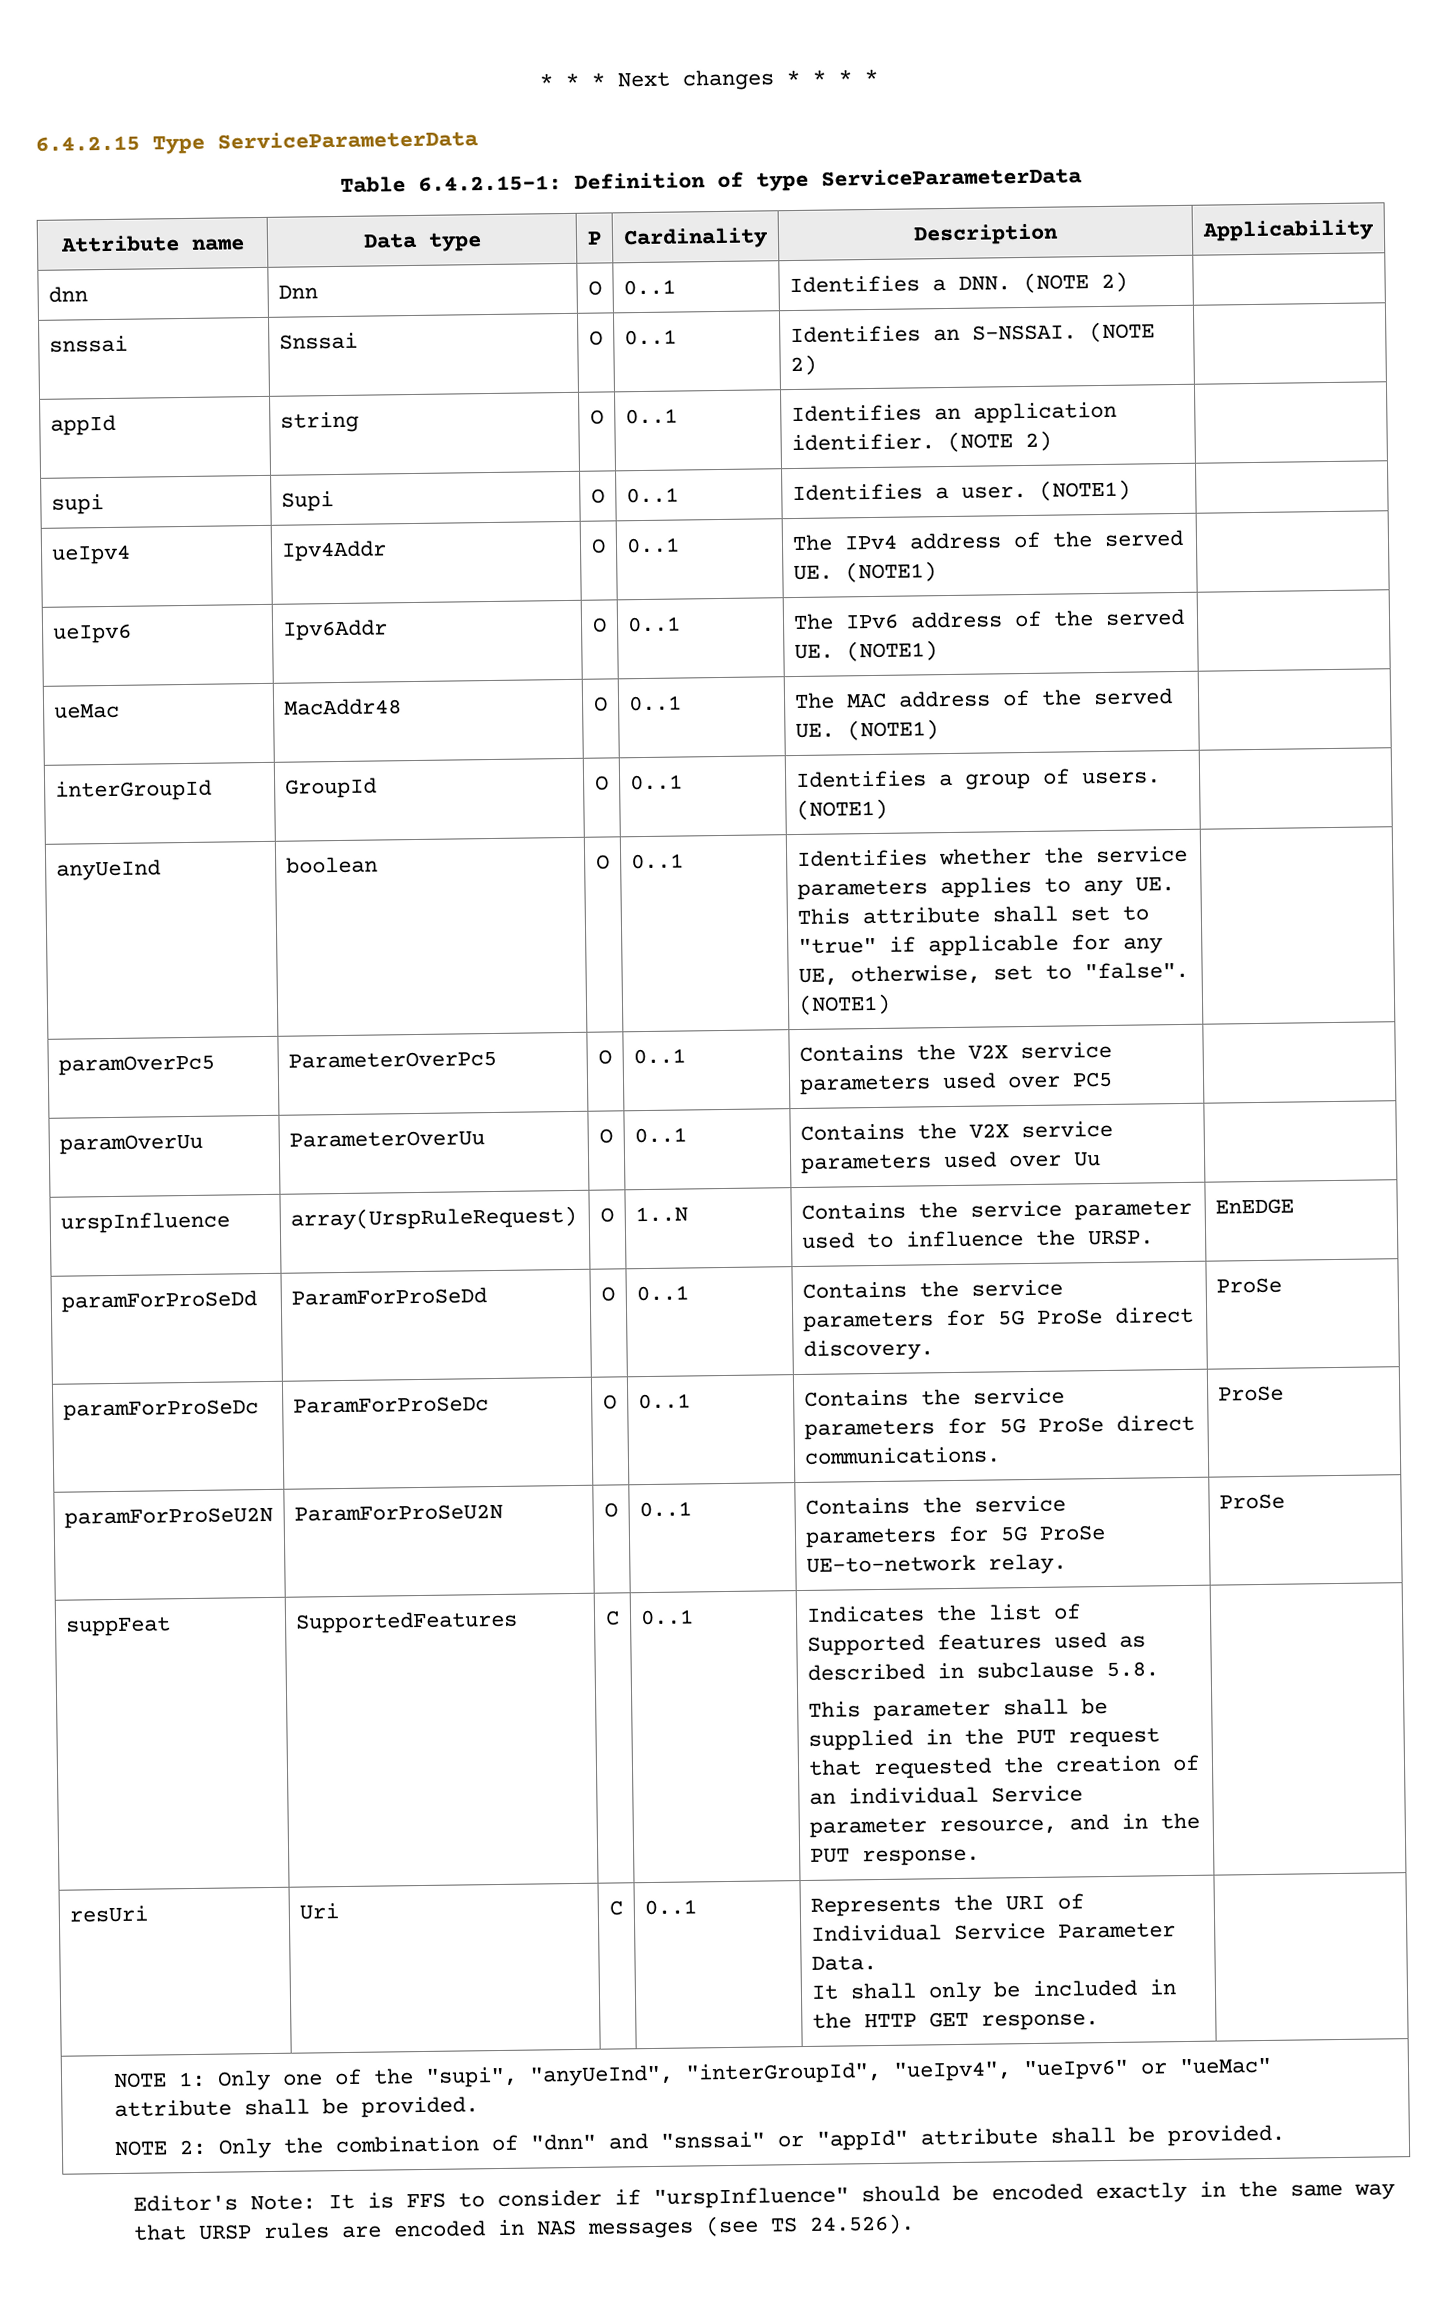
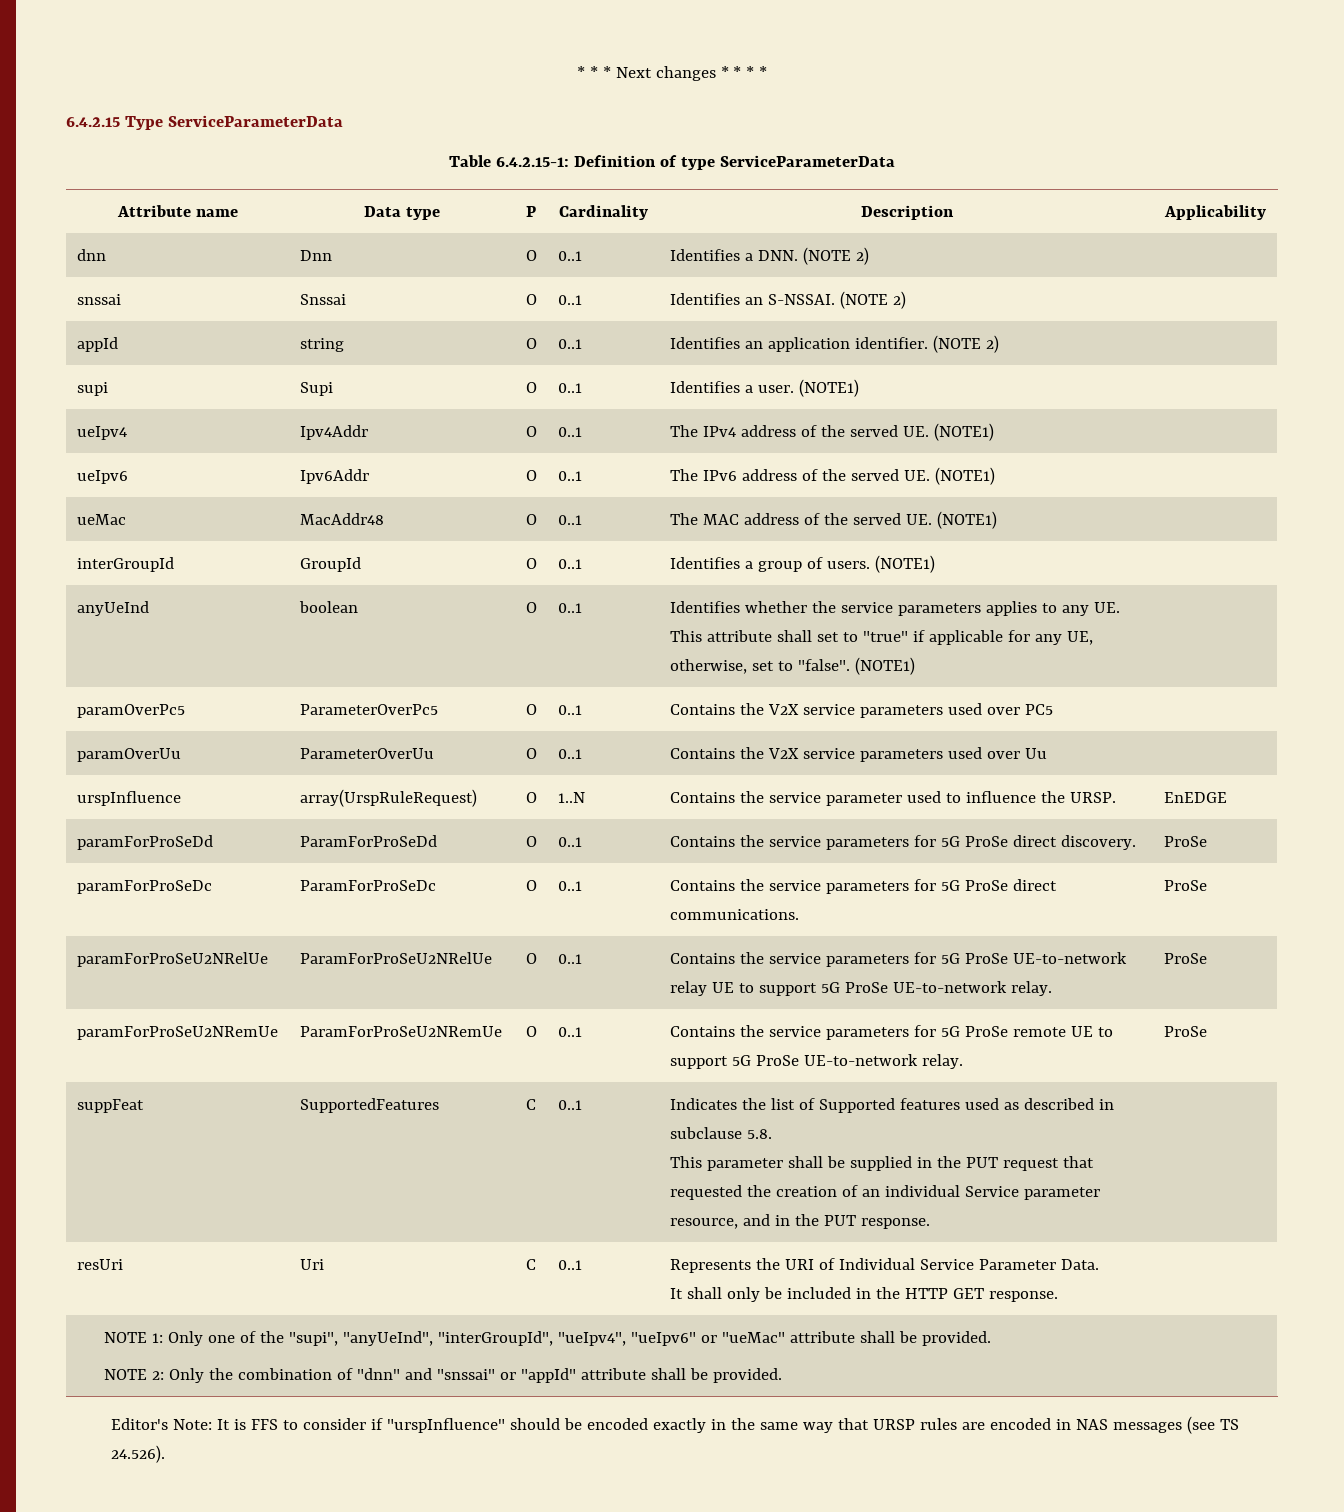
- paramForProSeU2N | ParamForProSeU2N | O | 0..1 | Contains the service parameters for 5G ProSe UE-to-network relay. | ProSe
+ paramForProSeU2NRelUe | ParamForProSeU2NRelUe | O | 0..1 | Contains the service parameters for 5G ProSe UE-to-network relay UE to support 5G ProSe UE-to-network relay. | ProSe
+ paramForProSeU2NRemUe | ParamForProSeU2NRemUe | O | 0..1 | Contains the service parameters for 5G ProSe remote UE to support 5G ProSe UE-to-network relay. | ProSe

